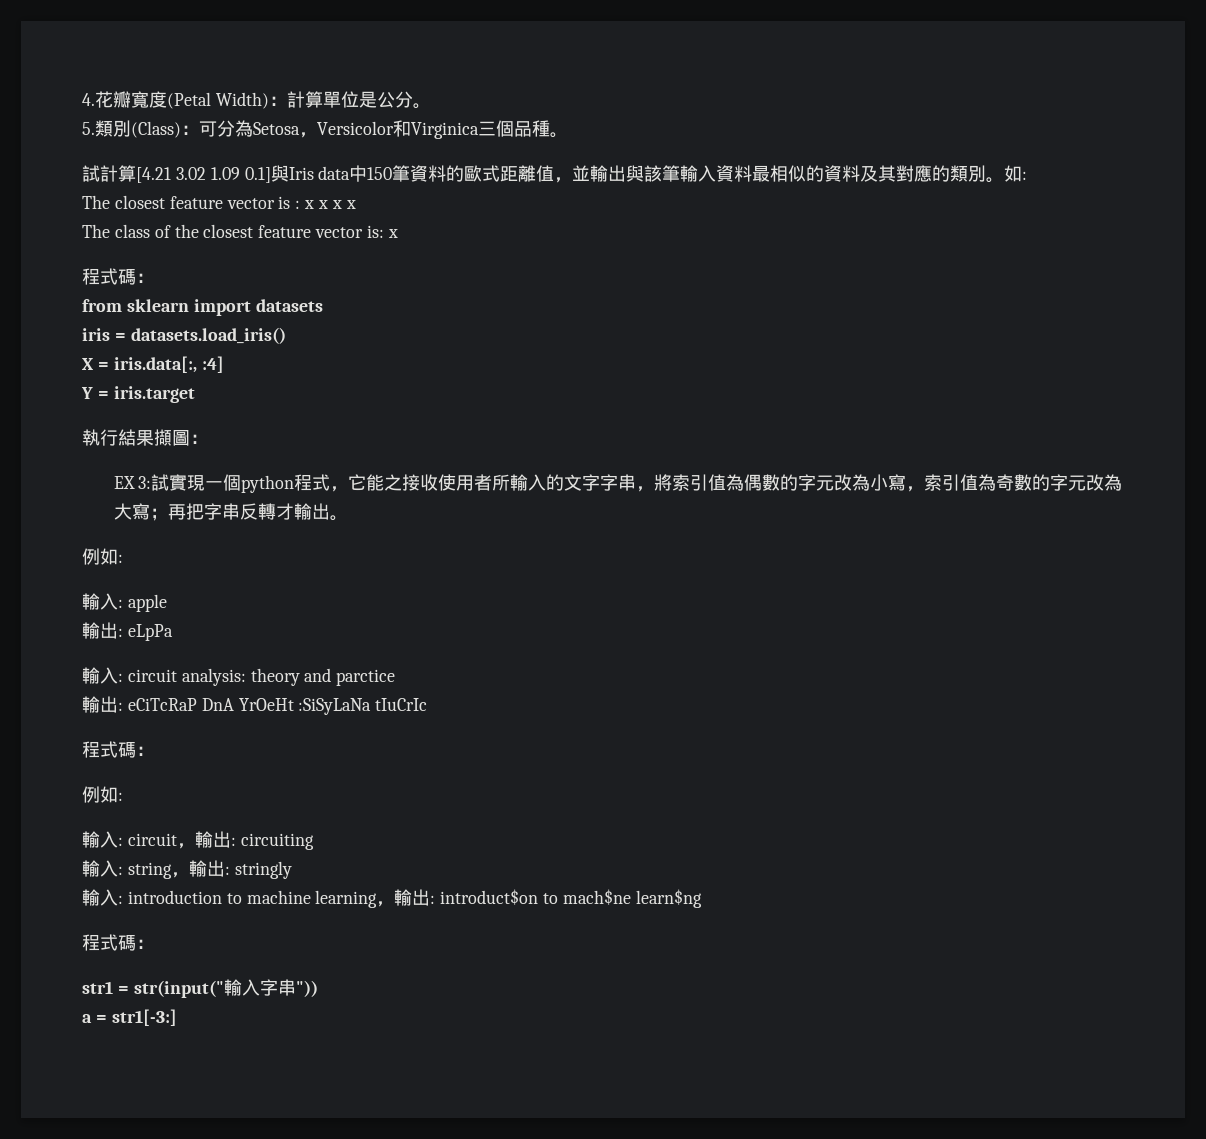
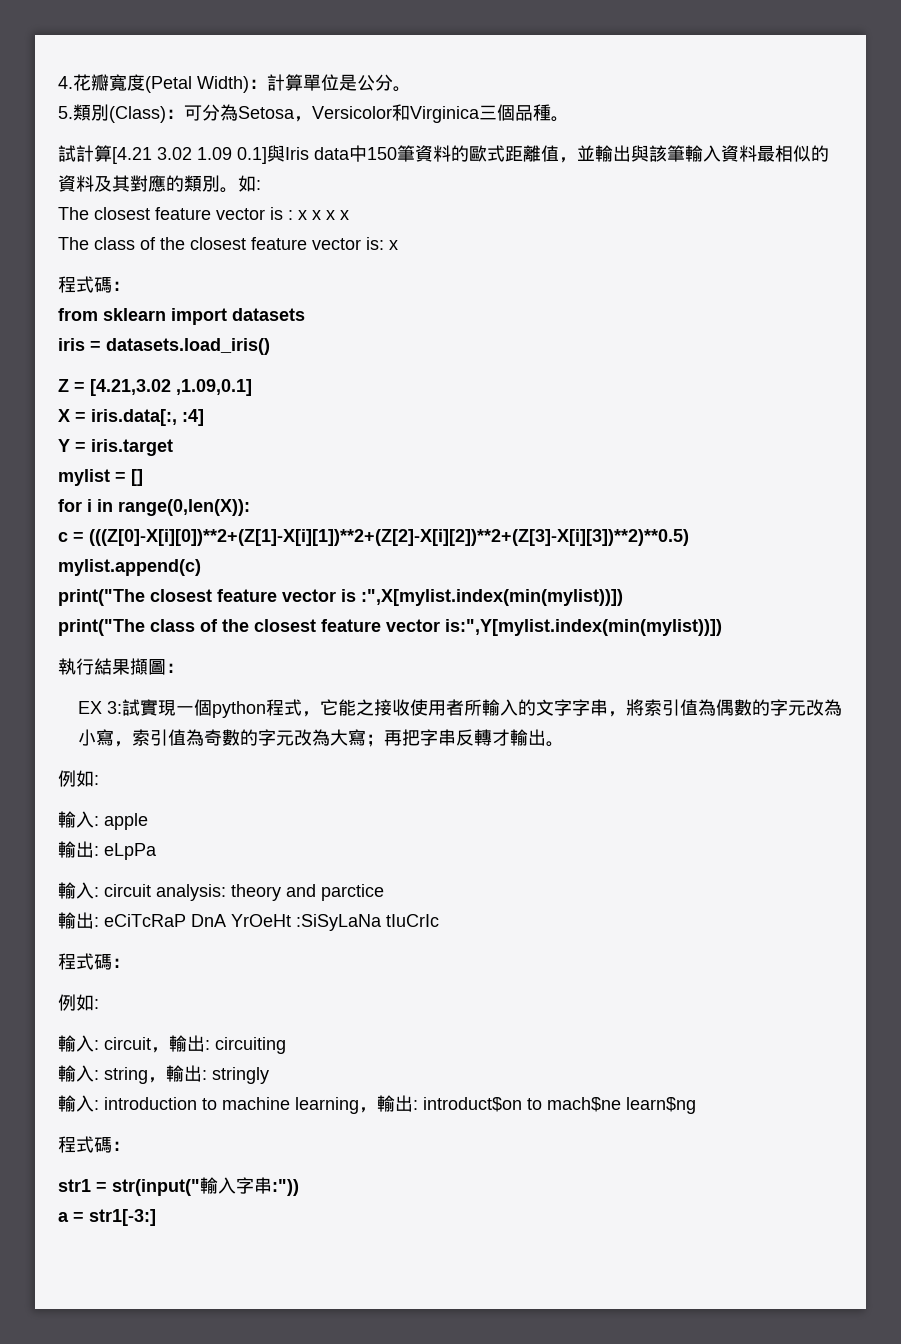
+ Z = [4.21,3.02 ,1.09,0.1]
+ mylist = []
+ for i in range(0,len(X)):
+ c = (((Z[0]-X[i][0])**2+(Z[1]-X[i][1])**2+(Z[2]-X[i][2])**2+(Z[3]-X[i][3])**2)**0.5)
+ mylist.append(c)
+ print("The closest feature vector is :",X[mylist.index(min(mylist))])
+ print("The class of the closest feature vector is:",Y[mylist.index(min(mylist))])
- str1 = str(input("輸入字串"))
+ str1 = str(input("輸入字串:"))

